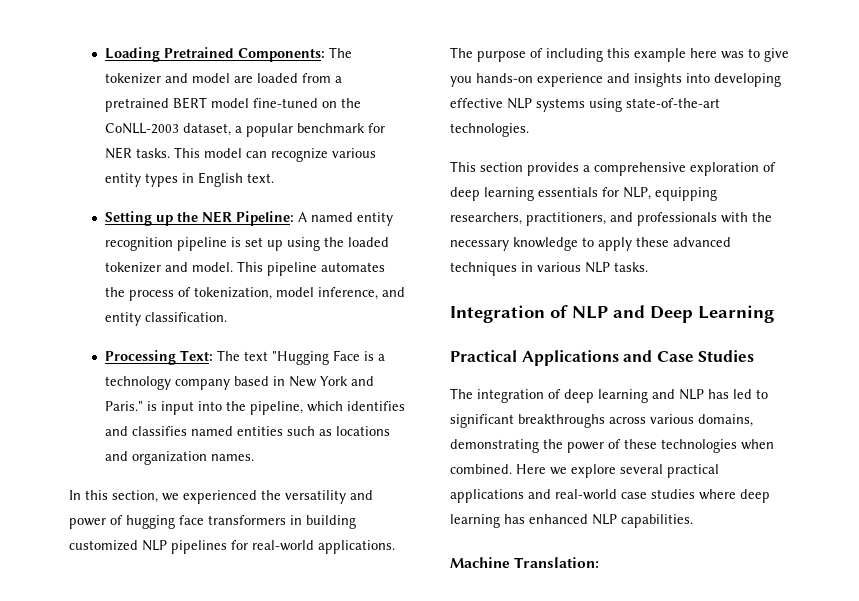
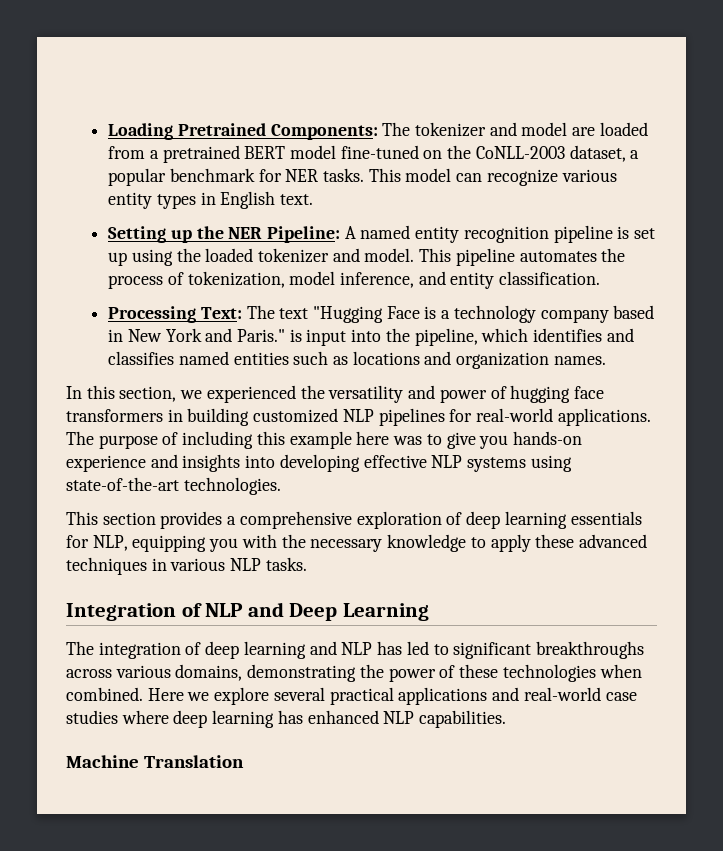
- This section provides a comprehensive exploration of deep learning essentials for NLP, equipping researchers, practitioners, and professionals with the necessary knowledge to apply these advanced techniques in various NLP tasks.
+ This section provides a comprehensive exploration of deep learning essentials for NLP, equipping you with the necessary knowledge to apply these advanced techniques in various NLP tasks.
- Practical Applications and Case Studies
- Machine Translation:
+ Machine Translation

